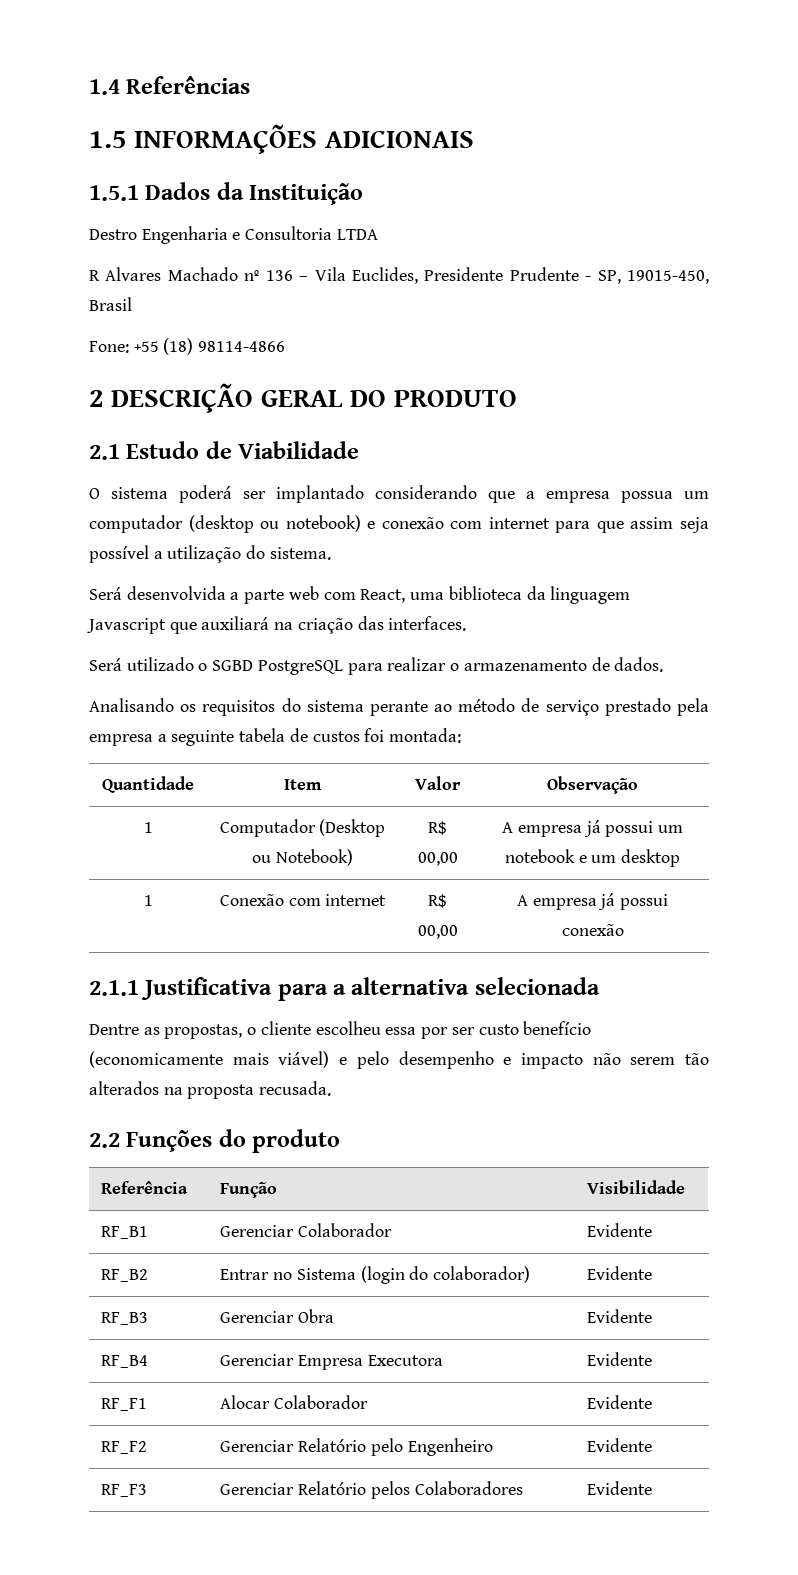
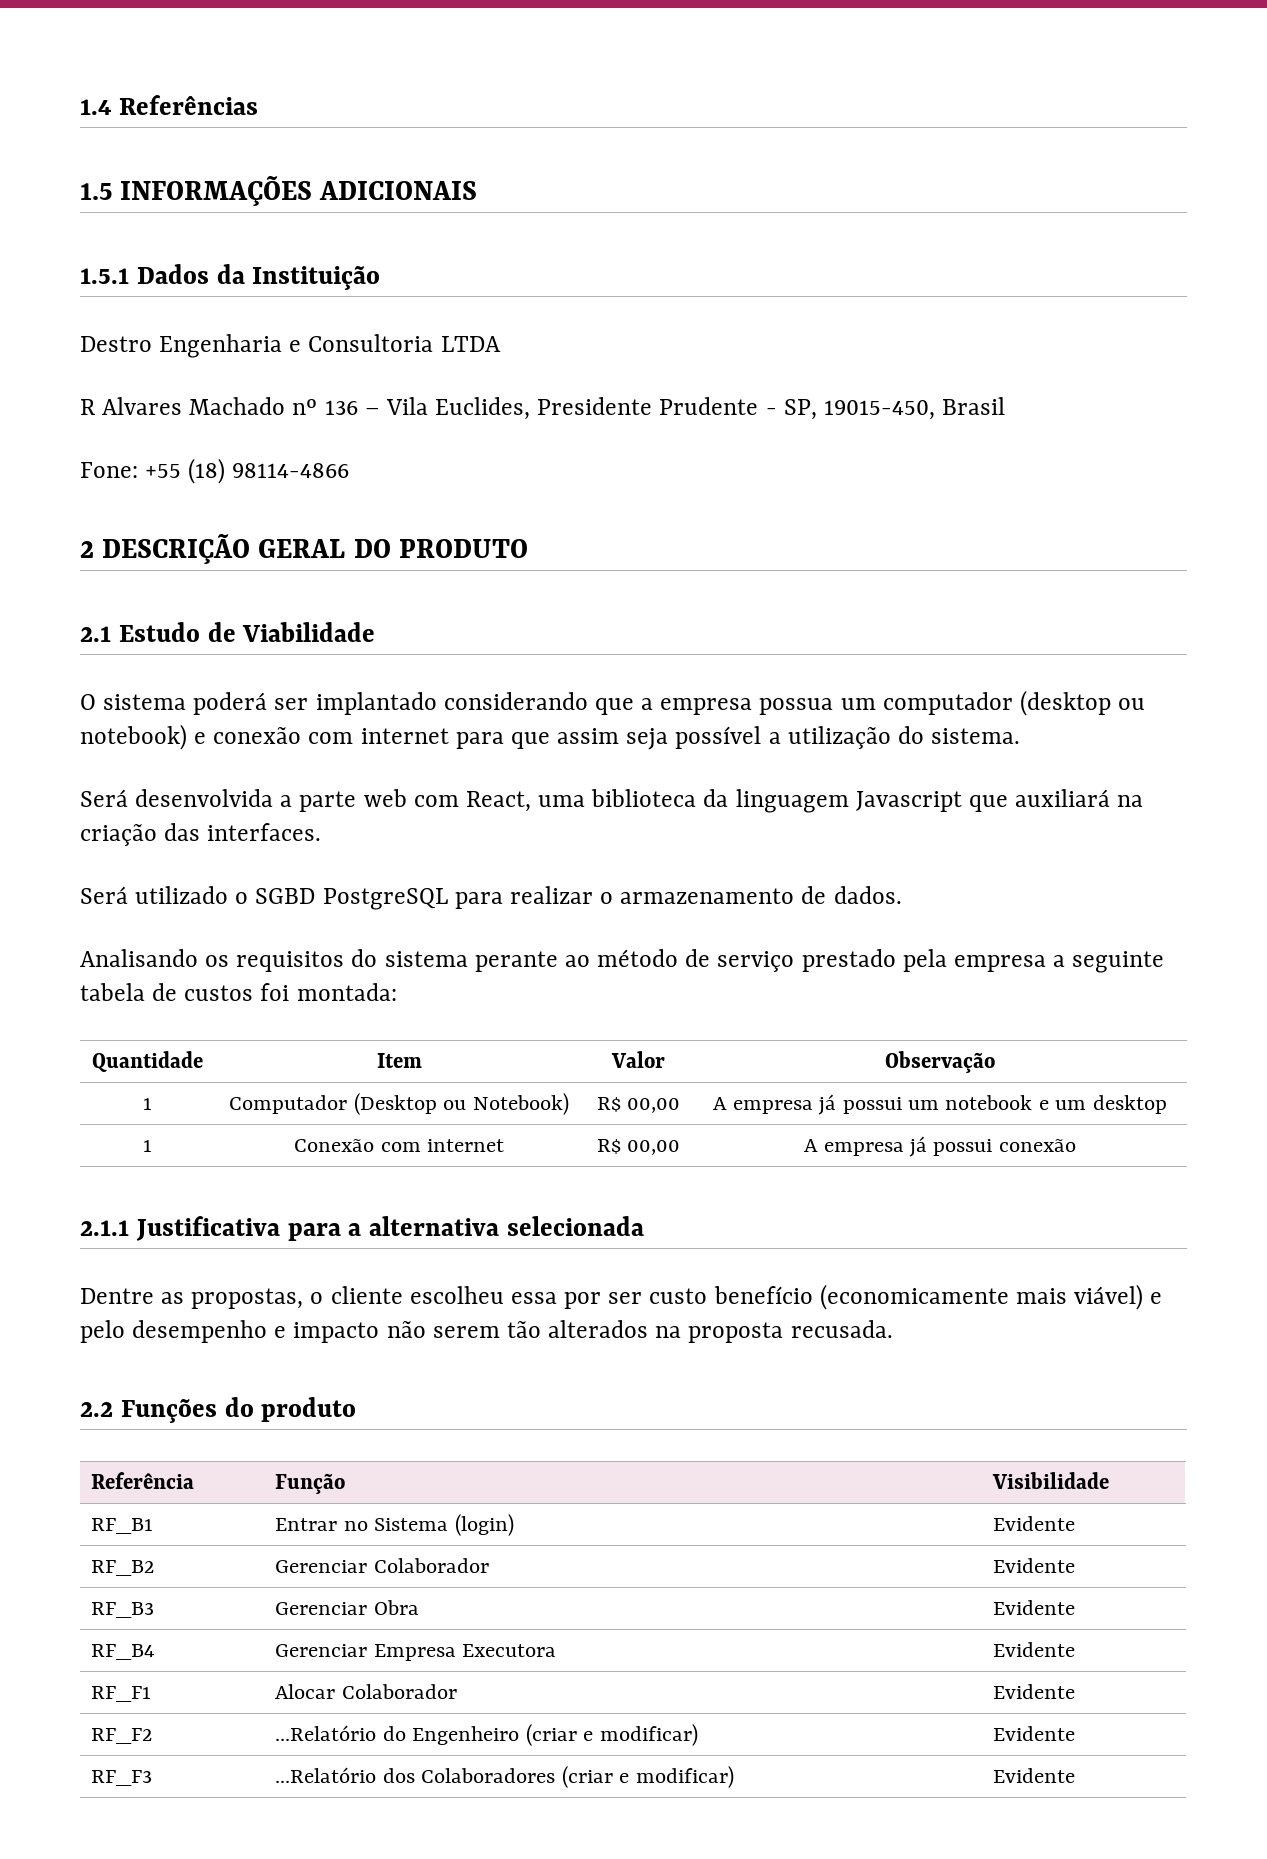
- RF_B1 | Gerenciar Colaborador | Evidente
- RF_B2 | Entrar no Sistema (login do colaborador) | Evidente
+ RF_B1 | Entrar no Sistema (login) | Evidente
+ RF_B2 | Gerenciar Colaborador | Evidente
- RF_F2 | Gerenciar Relatório pelo Engenheiro | Evidente
- RF_F3 | Gerenciar Relatório pelos Colaboradores | Evidente
+ RF_F2 | ...Relatório do Engenheiro (criar e modificar) | Evidente
+ RF_F3 | ...Relatório dos Colaboradores (criar e modificar) | Evidente

